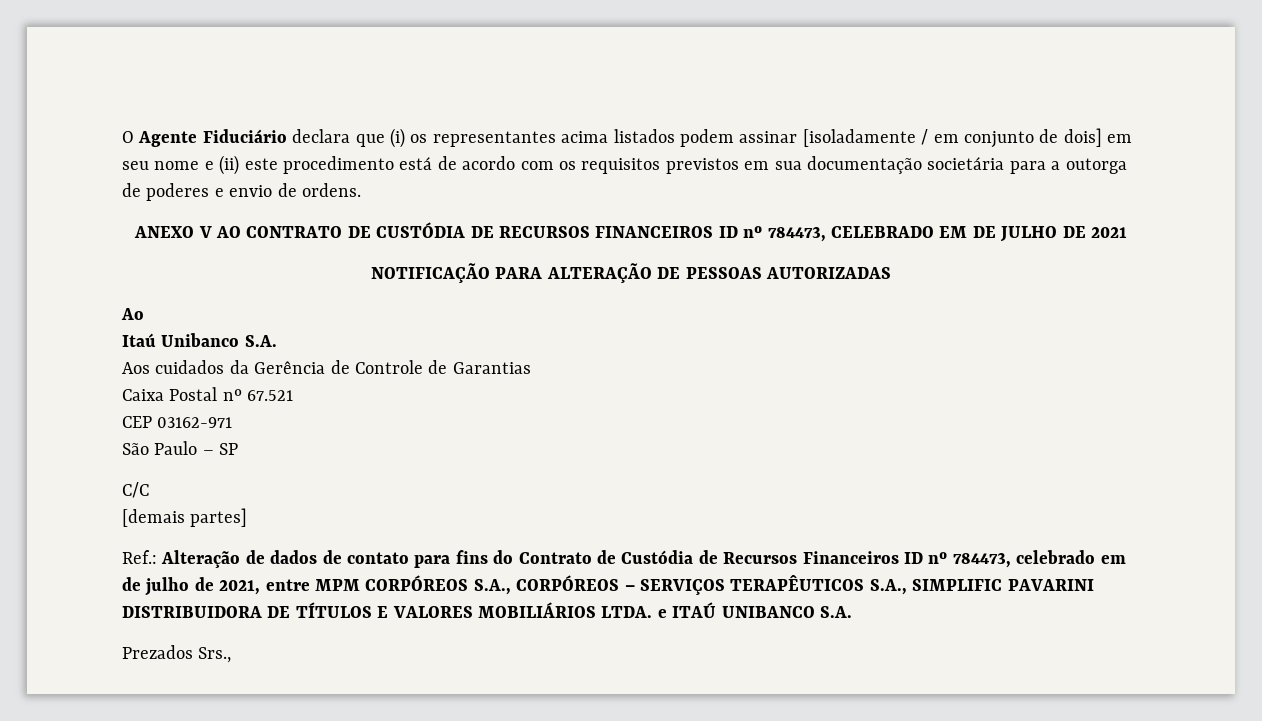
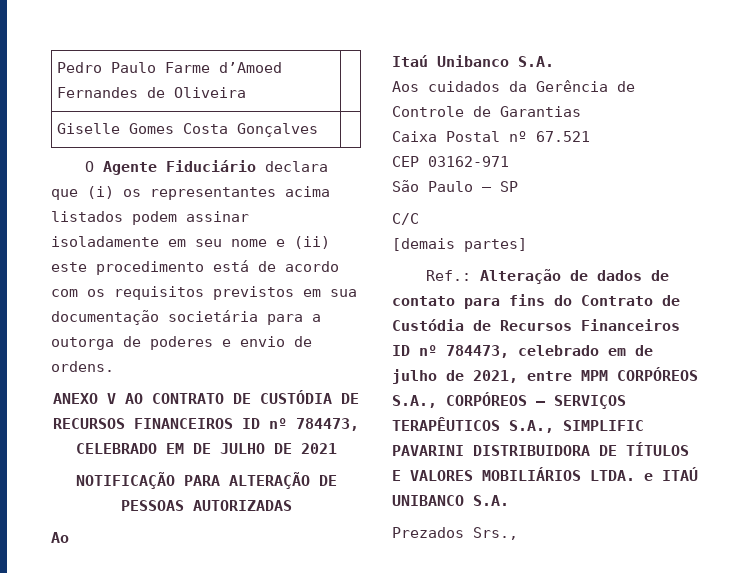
+ Pedro Paulo Farme d’Amoed Fernandes de Oliveira |
+ Giselle Gomes Costa Gonçalves |
- O Agente Fiduciário declara que (i) os representantes acima listados podem assinar [isoladamente / em conjunto de dois] em seu nome e (ii) este procedimento está de acordo com os requisitos previstos em sua documentação societária para a outorga de poderes e envio de ordens.
+ O Agente Fiduciário declara que (i) os representantes acima listados podem assinar isoladamente em seu nome e (ii) este procedimento está de acordo com os requisitos previstos em sua documentação societária para a outorga de poderes e envio de ordens.

